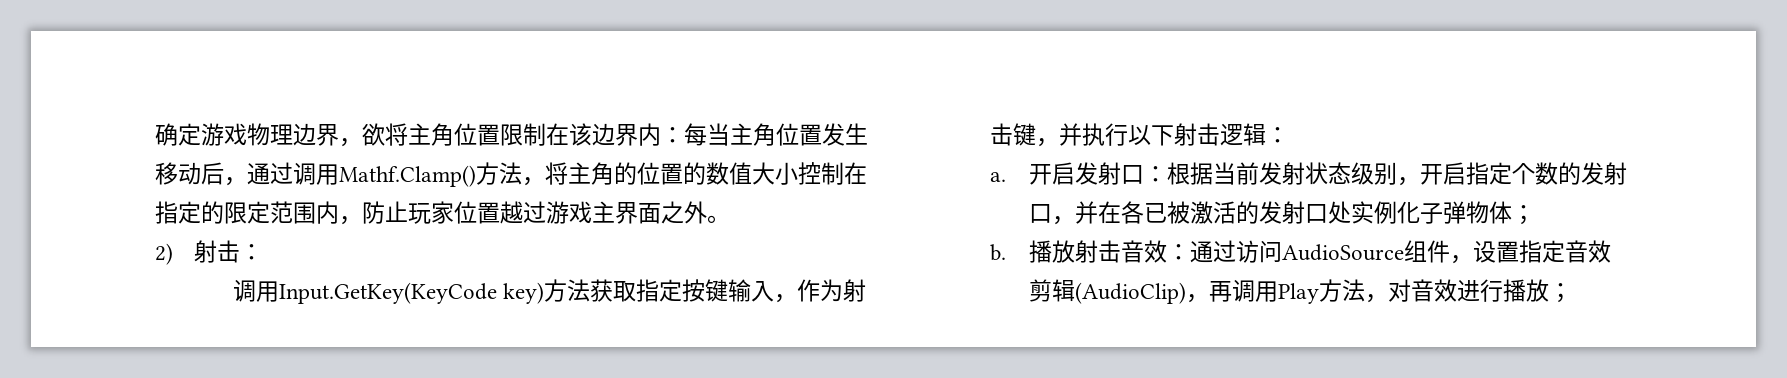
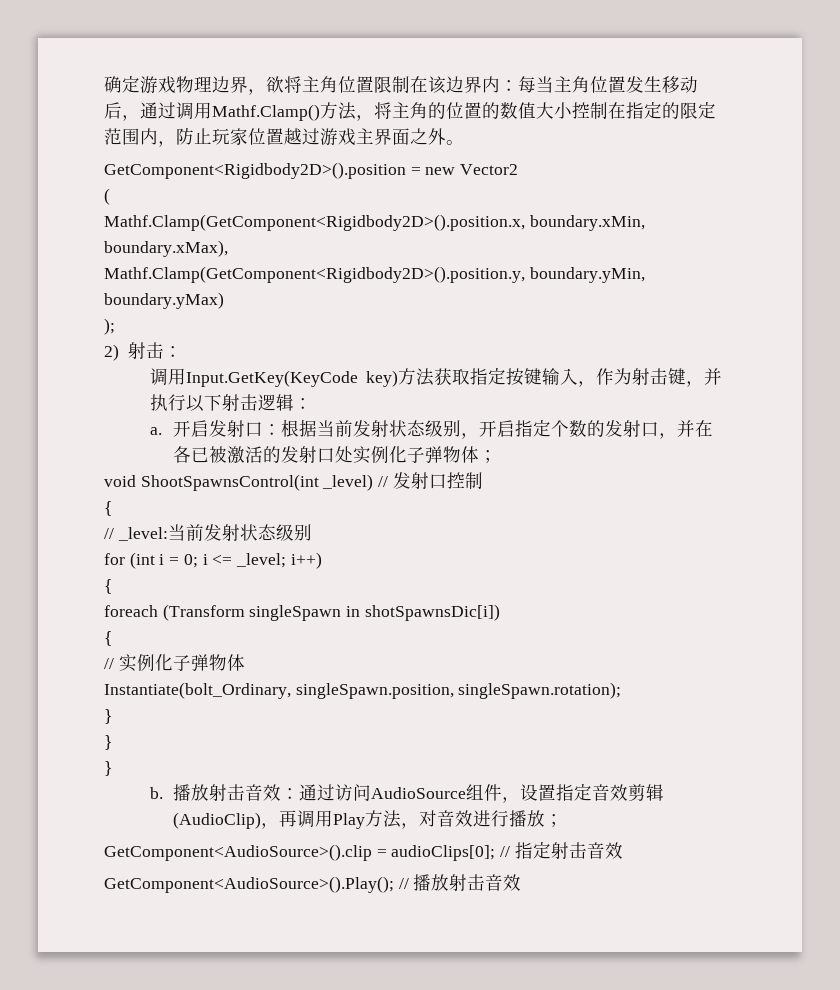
+ GetComponent<Rigidbody2D>().position = new Vector2
+ (
+ Mathf.Clamp(GetComponent<Rigidbody2D>().position.x, boundary.xMin, boundary.xMax),
+ Mathf.Clamp(GetComponent<Rigidbody2D>().position.y, boundary.yMin, boundary.yMax)
+ );
+ void ShootSpawnsControl(int _level) // 发射口控制
+ {
+ // _level:当前发射状态级别
+ for (int i = 0; i <= _level; i++)
+ {
+ foreach (Transform singleSpawn in shotSpawnsDic[i])
+ {
+ // 实例化子弹物体
+ Instantiate(bolt_Ordinary, singleSpawn.position, singleSpawn.rotation);
+ }
+ }
+ }
+ GetComponent<AudioSource>().clip = audioClips[0]; // 指定射击音效
+ GetComponent<AudioSource>().Play(); // 播放射击音效

